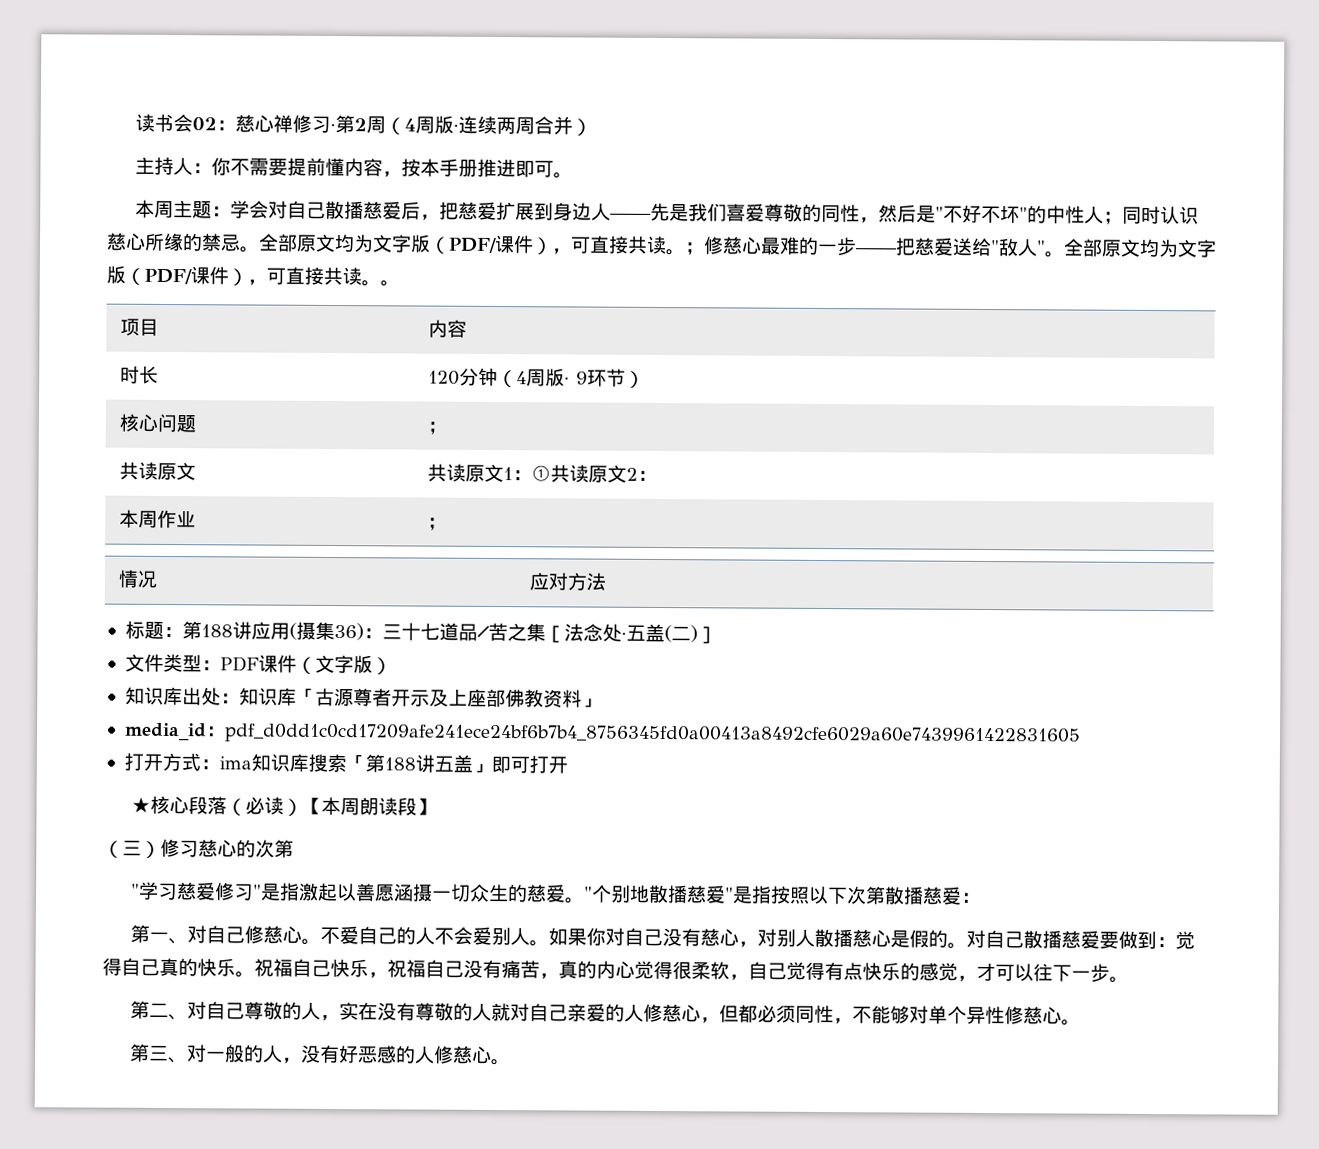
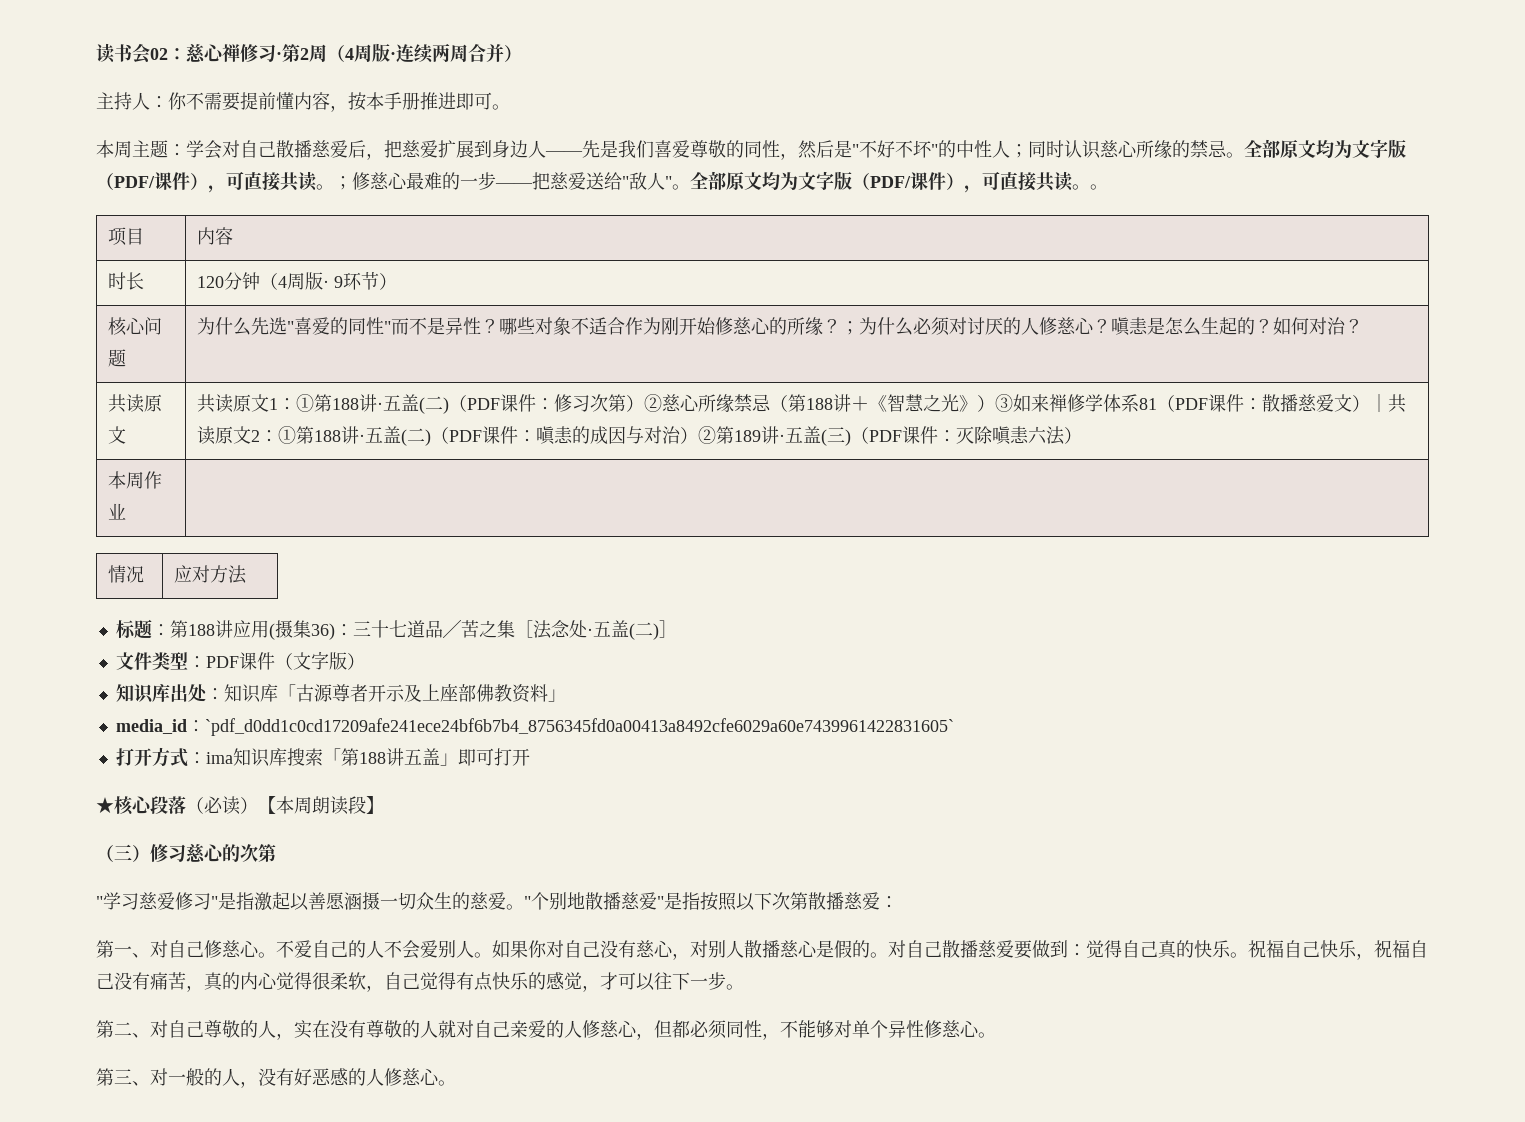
- 核心问题 | ；
+ 核心问题 | 为什么先选"喜爱的同性"而不是异性？哪些对象不适合作为刚开始修慈心的所缘？；为什么必须对讨厌的人修慈心？嗔恚是怎么生起的？如何对治？
- 共读原文1：①共读原文2：
+ 共读原文1：①第188讲·五盖(二)（PDF课件：修习次第）②慈心所缘禁忌（第188讲＋《智慧之光》）③如来禅修学体系81（PDF课件：散播慈爱文）｜共读原文2：①第188讲·五盖(二)（PDF课件：嗔恚的成因与对治）②第189讲·五盖(三)（PDF课件：灭除嗔恚六法）
- 本周作业 | ；
+ 本周作业 |
- media_id：pdf_d0dd1c0cd17209afe241ece24bf6b7b4_8756345fd0a00413a8492cfe6029a60e7439961422831605
+ media_id：`pdf_d0dd1c0cd17209afe241ece24bf6b7b4_8756345fd0a00413a8492cfe6029a60e7439961422831605`

